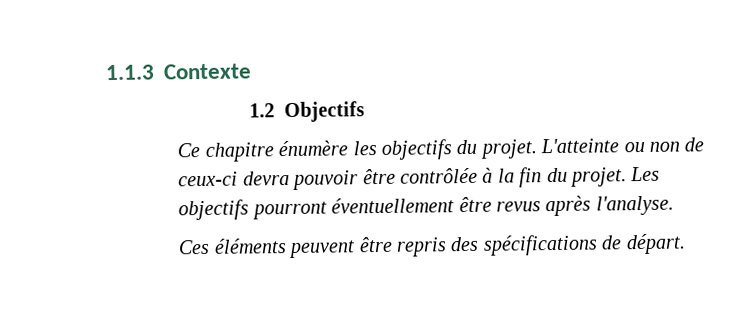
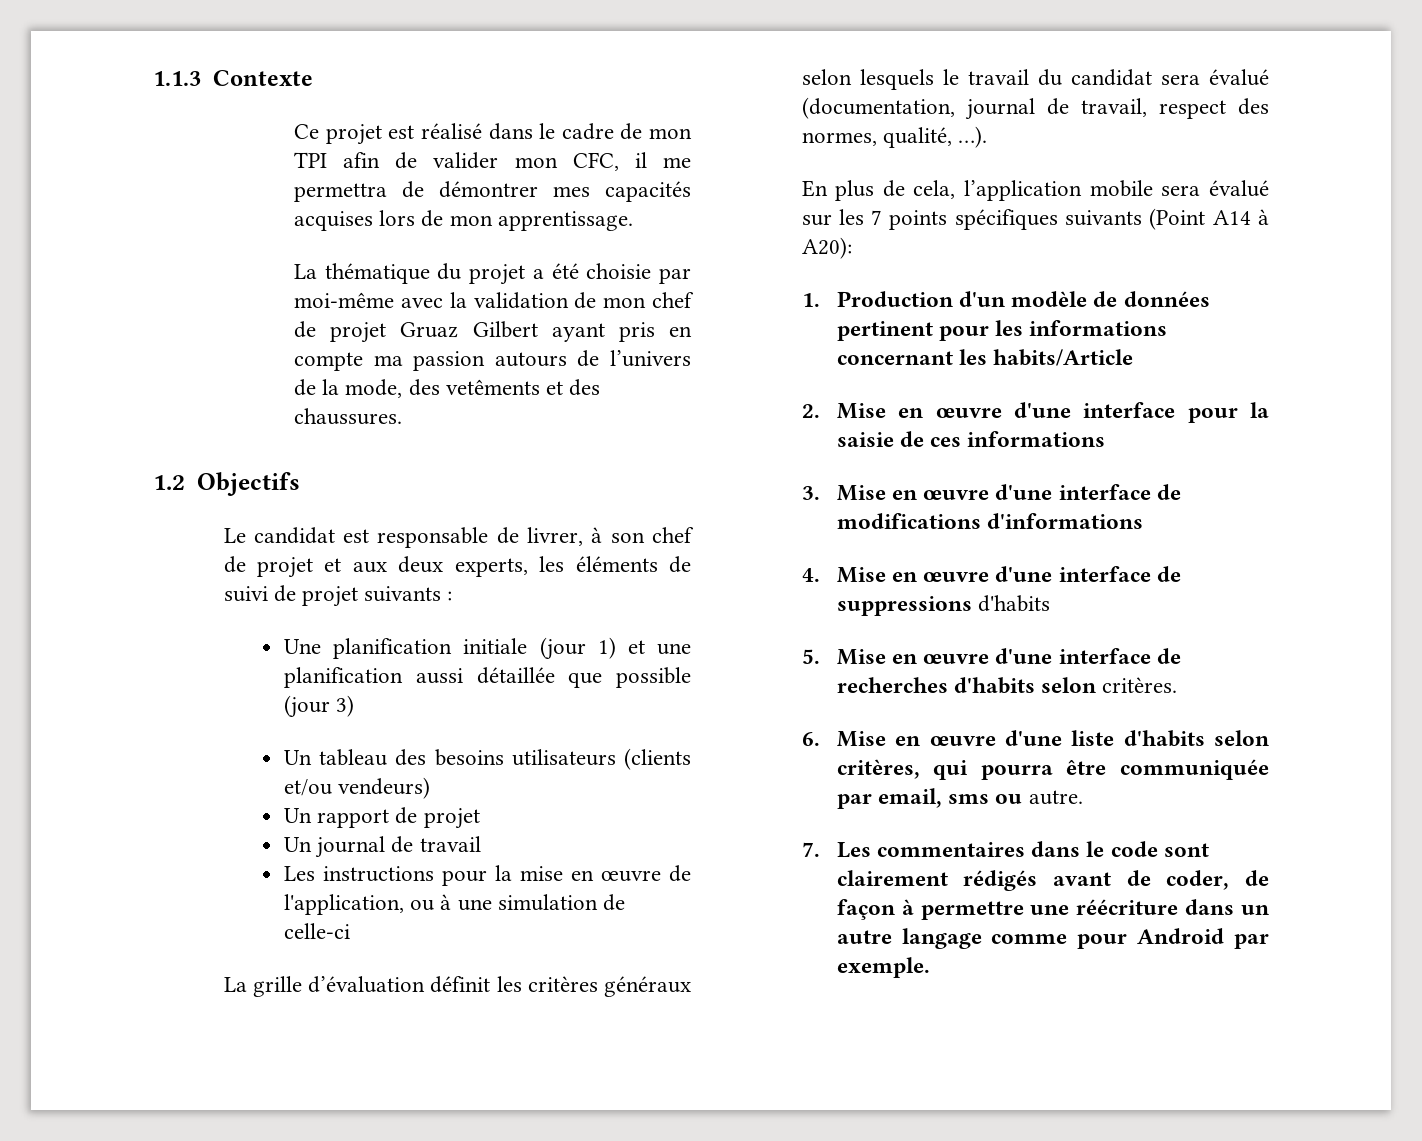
+ Ce projet est réalisé dans le cadre de mon TPI afin de valider mon CFC, il me permettra de démontrer mes capacités acquises lors de mon apprentissage.
+ La thématique du projet a été choisie par moi-même avec la validation de mon chef de projet Gruaz Gilbert ayant pris en compte ma passion autours de l’univers de la mode, des vetêments et des chaussures.
  1.2 Objectifs
- Ce chapitre énumère les objectifs du projet. L'atteinte ou non de ceux-ci devra pouvoir être contrôlée à la fin du projet. Les objectifs pourront éventuellement être revus après l'analyse.
- Ces éléments peuvent être repris des spécifications de départ.
+ Le candidat est responsable de livrer, à son chef de projet et aux deux experts, les éléments de suivi de projet suivants :
+ Une planification initiale (jour 1) et une planification aussi détaillée que possible (jour 3)
+ Un tableau des besoins utilisateurs (clients et/ou vendeurs)
+ Un rapport de projet
+ Un journal de travail
+ Les instructions pour la mise en œuvre de l'application, ou à une simulation de celle-ci
+ La grille d’évaluation définit les critères généraux selon lesquels le travail du candidat sera évalué (documentation, journal de travail, respect des normes, qualité, …).
+ En plus de cela, l’application mobile sera évalué sur les 7 points spécifiques suivants (Point A14 à A20):
+ 1. Production d'un modèle de données pertinent pour les informations concernant les habits/Article
+ 2. Mise en œuvre d'une interface pour la saisie de ces informations
+ 3. Mise en œuvre d'une interface de modifications d'informations
+ 4. Mise en œuvre d'une interface de suppressions d'habits
+ 5. Mise en œuvre d'une interface de recherches d'habits selon critères.
+ 6. Mise en œuvre d'une liste d'habits selon critères, qui pourra être communiquée par email, sms ou autre.
+ 7. Les commentaires dans le code sont clairement rédigés avant de coder, de façon à permettre une réécriture dans un autre langage comme pour Android par exemple.

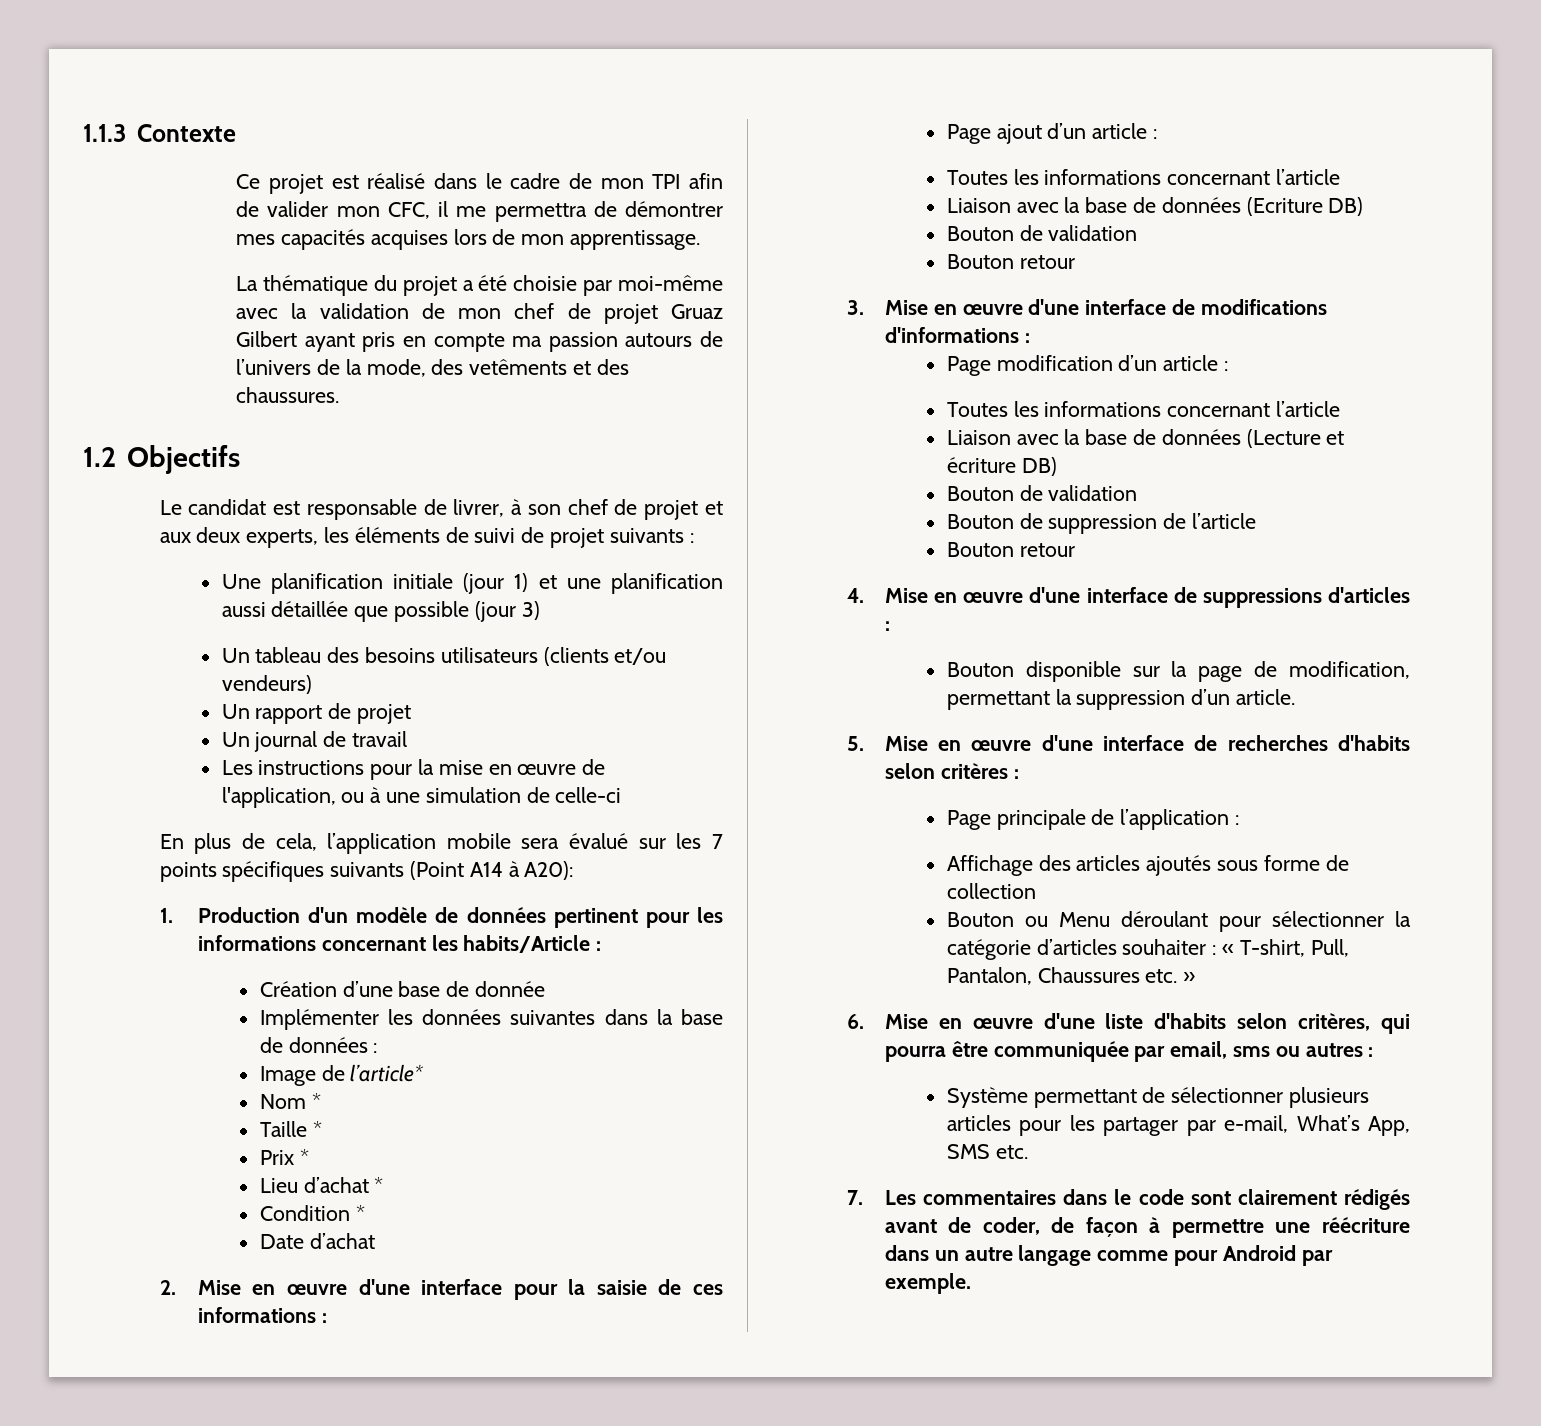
- La grille d’évaluation définit les critères généraux selon lesquels le travail du candidat sera évalué (documentation, journal de travail, respect des normes, qualité, …).
- 1. Production d'un modèle de données pertinent pour les informations concernant les habits/Article
+ 1. Production d'un modèle de données pertinent pour les informations concernant les habits/Article :
+ Création d’une base de donnée
+ Implémenter les données suivantes dans la base de données :
+ Image de l’article*
+ Nom *
+ Taille *
+ Prix *
+ Lieu d’achat *
+ Condition *
+ Date d’achat
- 2. Mise en œuvre d'une interface pour la saisie de ces informations
+ 2. Mise en œuvre d'une interface pour la saisie de ces informations :
+ Page ajout d’un article :
+ Toutes les informations concernant l’article
+ Liaison avec la base de données (Ecriture DB)
+ Bouton de validation
+ Bouton retour
- 3. Mise en œuvre d'une interface de modifications d'informations
+ 3. Mise en œuvre d'une interface de modifications d'informations :
+ Page modification d’un article :
+ Toutes les informations concernant l’article
+ Liaison avec la base de données (Lecture et écriture DB)
+ Bouton de validation
+ Bouton de suppression de l’article
+ Bouton retour
- 4. Mise en œuvre d'une interface de suppressions d'habits
+ 4. Mise en œuvre d'une interface de suppressions d'articles :
+ Bouton disponible sur la page de modification, permettant la suppression d’un article.
- 5. Mise en œuvre d'une interface de recherches d'habits selon critères.
+ 5. Mise en œuvre d'une interface de recherches d'habits selon critères :
+ Page principale de l’application :
+ Affichage des articles ajoutés sous forme de collection
+ Bouton ou Menu déroulant pour sélectionner la catégorie d’articles souhaiter : « T-shirt, Pull, Pantalon, Chaussures etc. »
- 6. Mise en œuvre d'une liste d'habits selon critères, qui pourra être communiquée par email, sms ou autre.
+ 6. Mise en œuvre d'une liste d'habits selon critères, qui pourra être communiquée par email, sms ou autres :
+ Système permettant de sélectionner plusieurs articles pour les partager par e-mail, What’s App, SMS etc.

